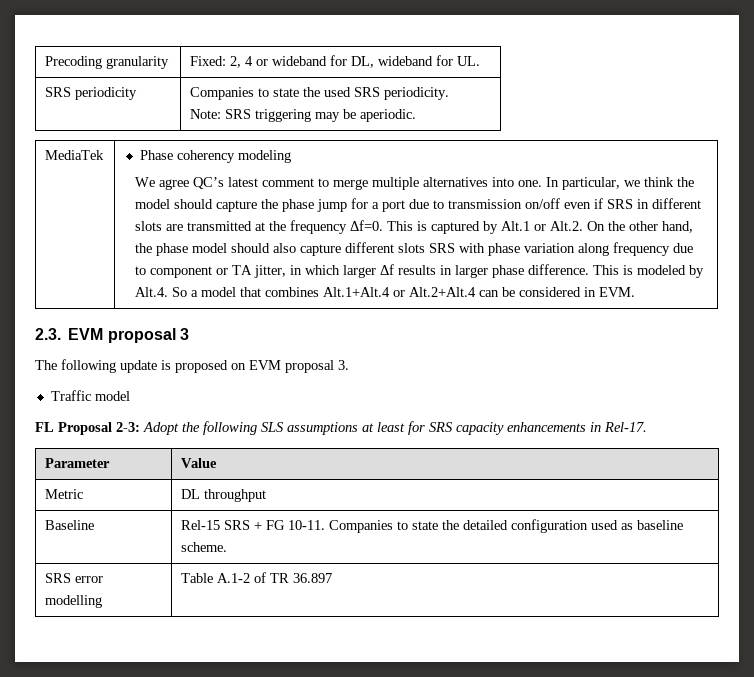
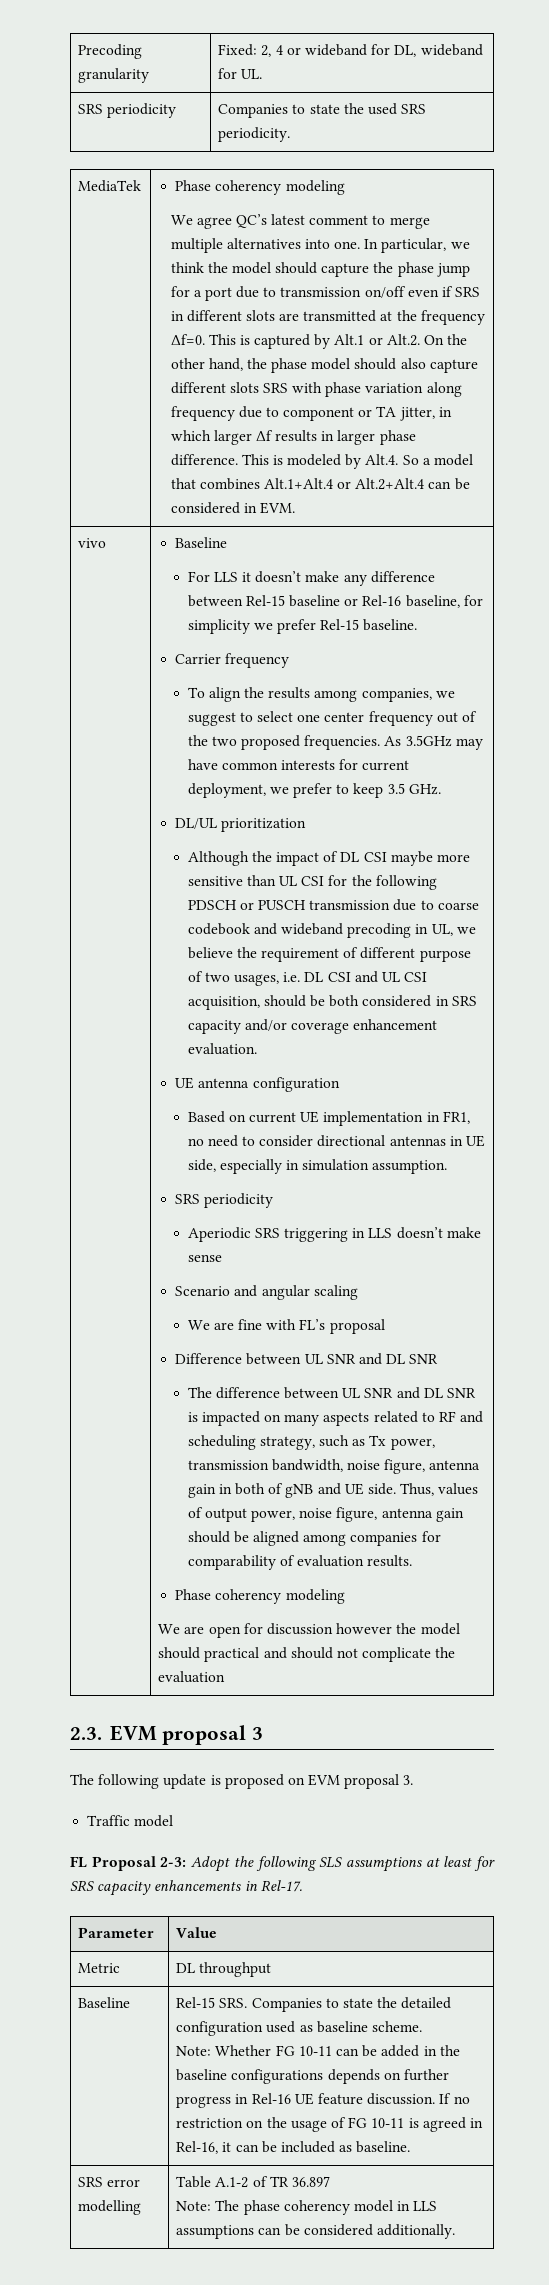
  SRS periodicity | Companies to state the used SRS periodicity.
- Note: SRS triggering may be aperiodic.
+ vivo | Baseline
+ For LLS it doesn’t make any difference between Rel-15 baseline or Rel-16 baseline, for simplicity we prefer Rel-15 baseline.
+ Carrier frequency
+ To align the results among companies, we suggest to select one center frequency out of the two proposed frequencies. As 3.5GHz may have common interests for current deployment, we prefer to keep 3.5 GHz.
+ DL/UL prioritization
+ Although the impact of DL CSI maybe more sensitive than UL CSI for the following PDSCH or PUSCH transmission due to coarse codebook and wideband precoding in UL, we believe the requirement of different purpose of two usages, i.e. DL CSI and UL CSI acquisition, should be both considered in SRS capacity and/or coverage enhancement evaluation.
+ UE antenna configuration
+ Based on current UE implementation in FR1, no need to consider directional antennas in UE side, especially in simulation assumption.
+ SRS periodicity
+ Aperiodic SRS triggering in LLS doesn’t make sense
+ Scenario and angular scaling
+ We are fine with FL’s proposal
+ Difference between UL SNR and DL SNR
+ The difference between UL SNR and DL SNR is impacted on many aspects related to RF and scheduling strategy, such as Tx power, transmission bandwidth, noise figure, antenna gain in both of gNB and UE side. Thus, values of output power, noise figure, antenna gain should be aligned among companies for comparability of evaluation results.
+ Phase coherency modeling
+ We are open for discussion however the model should practical and should not complicate the evaluation
- Rel-15 SRS + FG 10-11. Companies to state the detailed configuration used as baseline scheme.
+ Rel-15 SRS. Companies to state the detailed configuration used as baseline scheme.
+ Note: Whether FG 10-11 can be added in the baseline configurations depends on further progress in Rel-16 UE feature discussion. If no restriction on the usage of FG 10-11 is agreed in Rel-16, it can be included as baseline.
  SRS error modelling | Table A.1-2 of TR 36.897
+ Note: The phase coherency model in LLS assumptions can be considered additionally.

